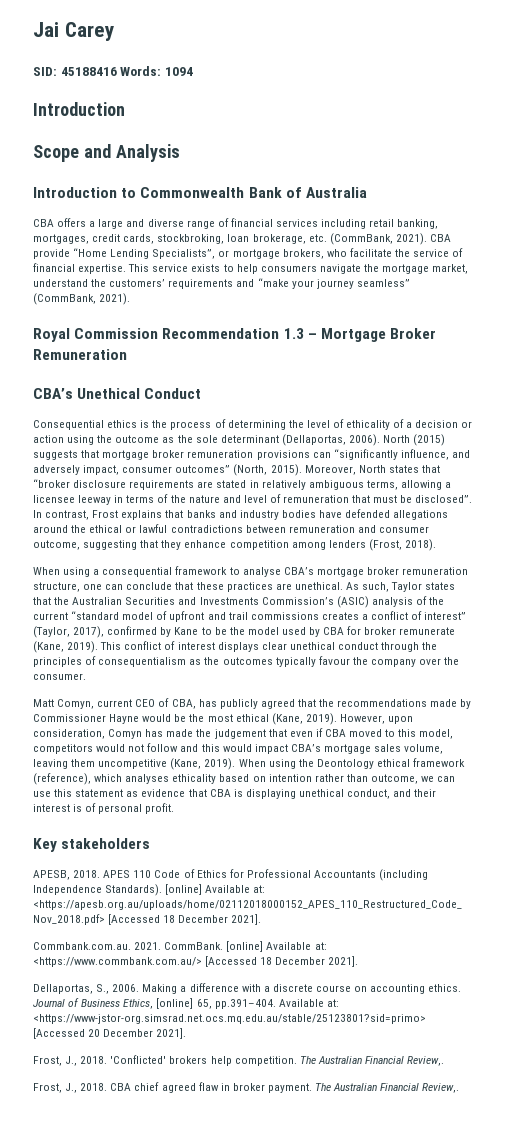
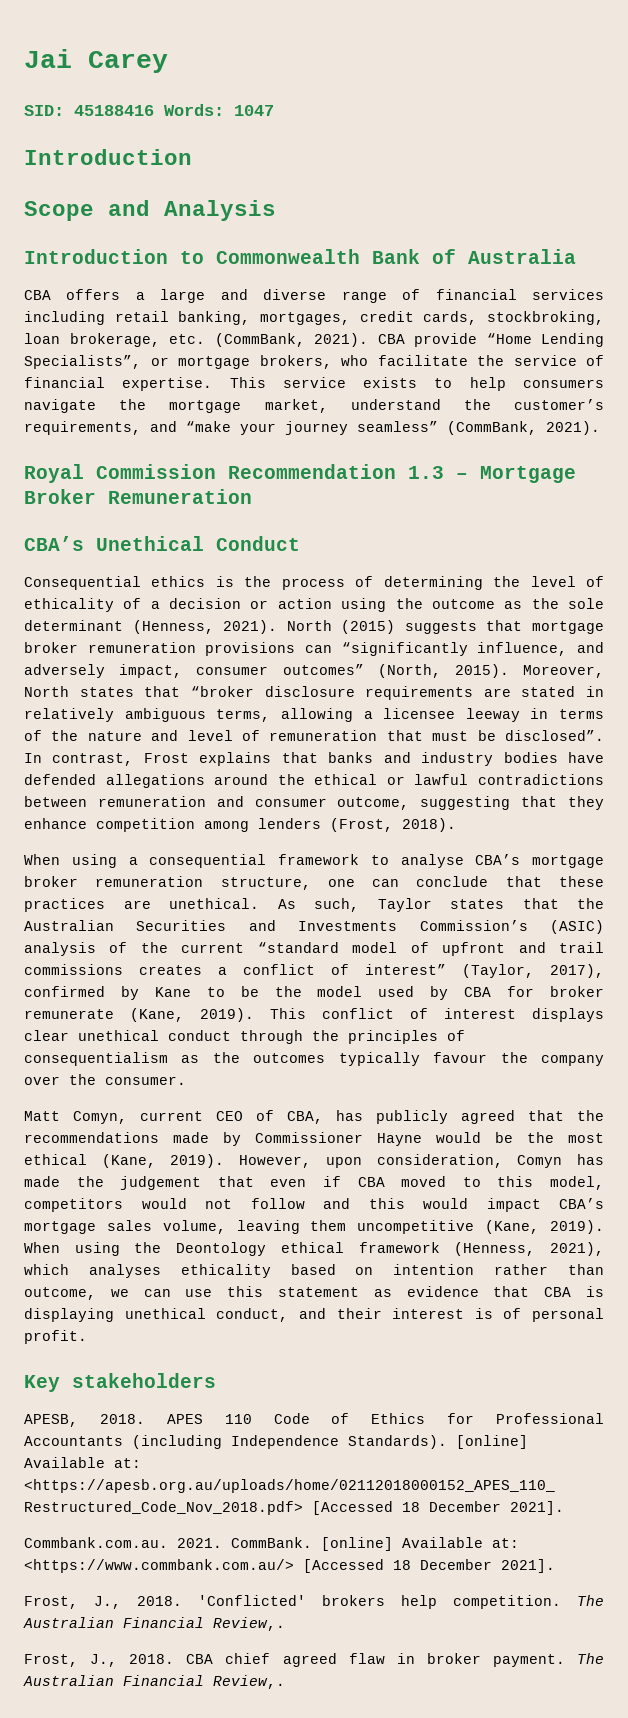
- SID: 45188416 Words: 1094
+ SID: 45188416 Words: 1047
- This service exists to help consumers navigate the mortgage market, understand the customers’ requirements and “make your journey seamless” (CommBank, 2021).
+ This service exists to help consumers navigate the mortgage market, understand the customer’s requirements, and “make your journey seamless” (CommBank, 2021).
- Consequential ethics is the process of determining the level of ethicality of a decision or action using the outcome as the sole determinant (Dellaportas, 2006).
+ Consequential ethics is the process of determining the level of ethicality of a decision or action using the outcome as the sole determinant (Henness, 2021).
- When using the Deontology ethical framework (reference), which analyses ethicality based on intention rather than outcome, we can use this statement as evidence that CBA is displaying unethical conduct, and their interest is of personal profit.
+ When using the Deontology ethical framework (Henness, 2021), which analyses ethicality based on intention rather than outcome, we can use this statement as evidence that CBA is displaying unethical conduct, and their interest is of personal profit.
- Dellaportas, S., 2006. Making a difference with a discrete course on accounting ethics. Journal of Business Ethics, [online] 65, pp.391–404. Available at: <https://www-jstor-org.simsrad.net.ocs.mq.edu.au/stable/25123801?sid=primo> [Accessed 20 December 2021].

